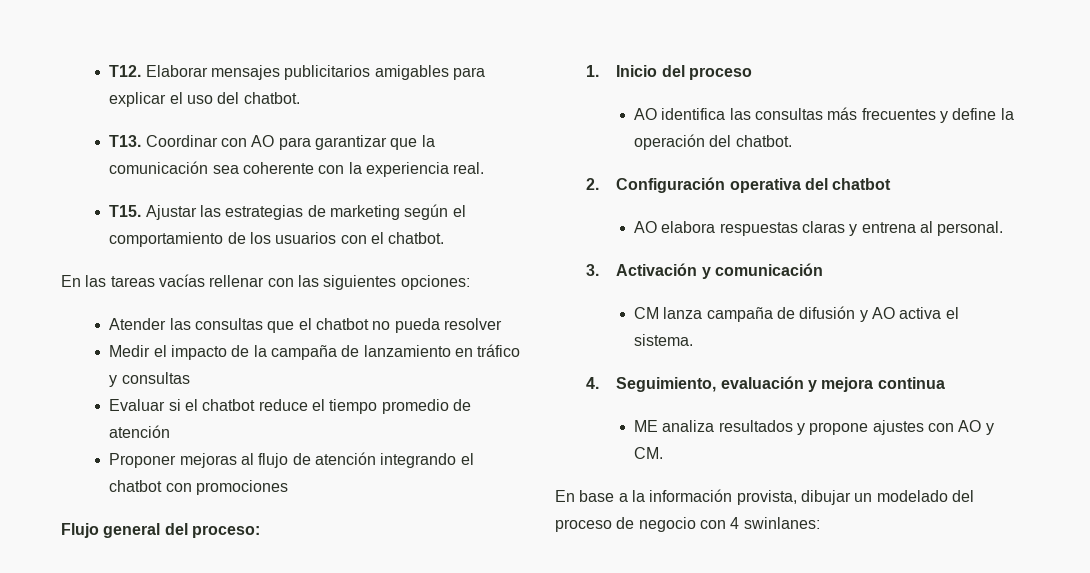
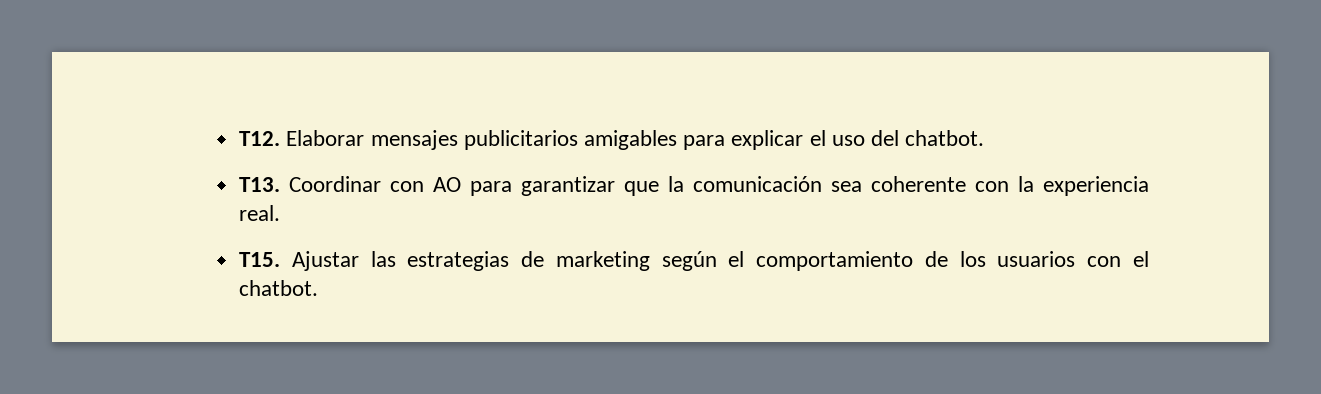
- En las tareas vacías rellenar con las siguientes opciones:
- Atender las consultas que el chatbot no pueda resolver
- Medir el impacto de la campaña de lanzamiento en tráfico y consultas
- Evaluar si el chatbot reduce el tiempo promedio de atención
- Proponer mejoras al flujo de atención integrando el chatbot con promociones
- Flujo general del proceso:
- 1. Inicio del proceso
- AO identifica las consultas más frecuentes y define la operación del chatbot.
- 2. Configuración operativa del chatbot
- AO elabora respuestas claras y entrena al personal.
- 3. Activación y comunicación
- CM lanza campaña de difusión y AO activa el sistema.
- 4. Seguimiento, evaluación y mejora continua
- ME analiza resultados y propone ajustes con AO y CM.
- En base a la información provista, dibujar un modelado del proceso de negocio con 4 swinlanes:

